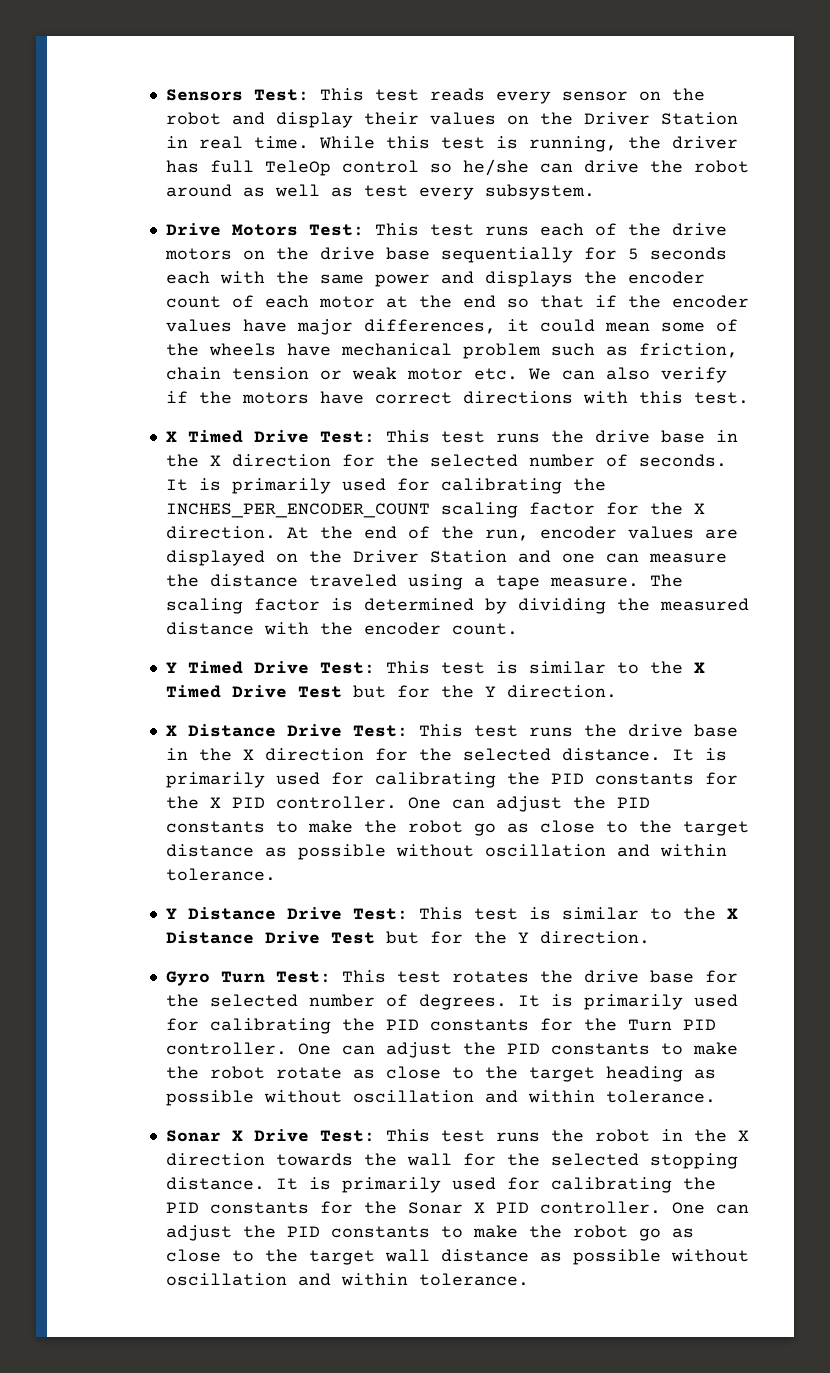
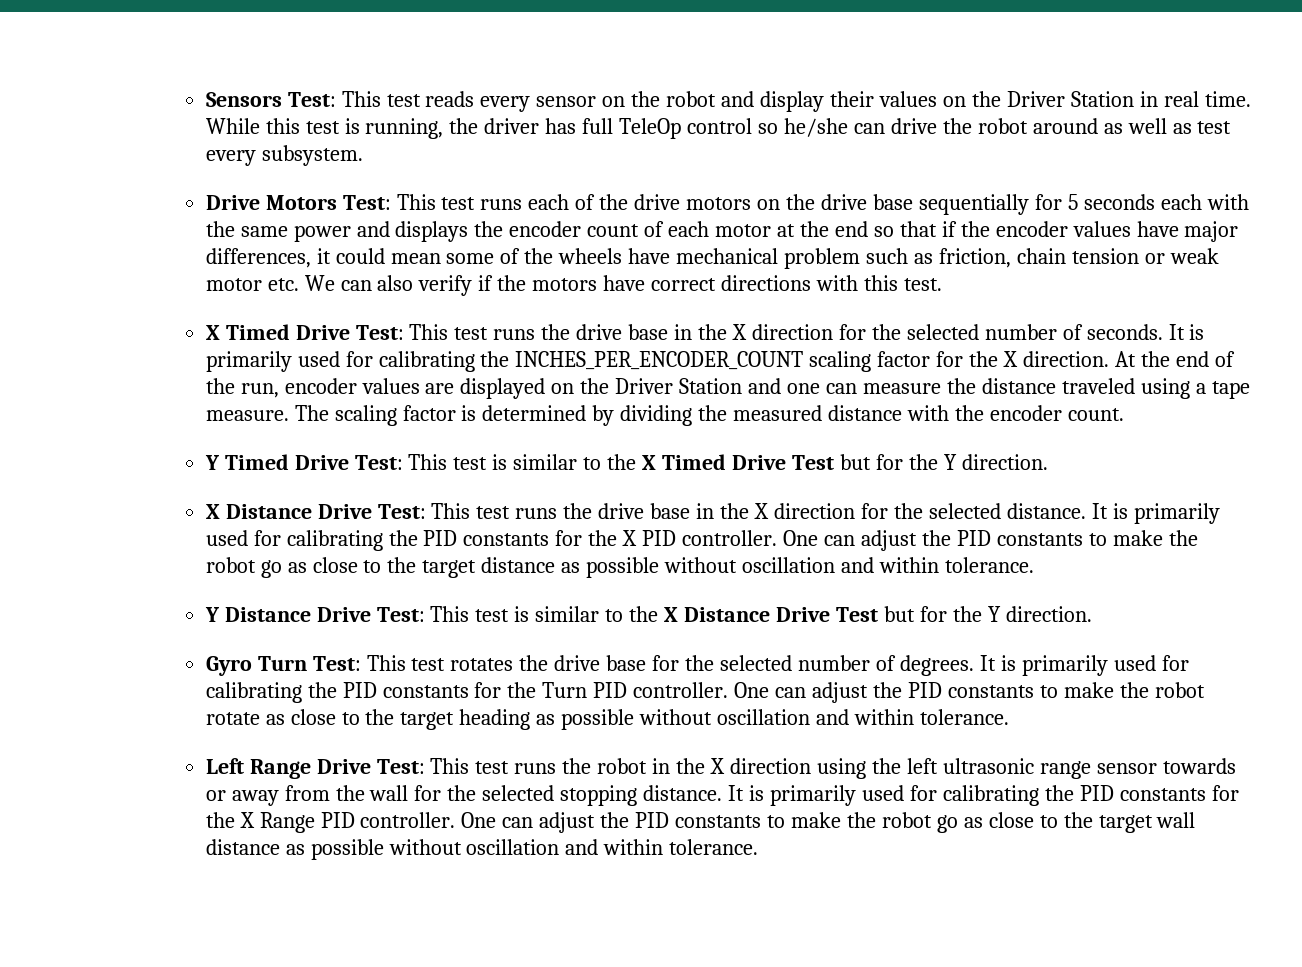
- Sonar X Drive Test: This test runs the robot in the X direction towards the wall for the selected stopping distance.
+ Left Range Drive Test: This test runs the robot in the X direction using the left ultrasonic range sensor towards or away from the wall for the selected stopping distance.
- It is primarily used for calibrating the PID constants for the Sonar X PID controller.
+ It is primarily used for calibrating the PID constants for the X Range PID controller.

